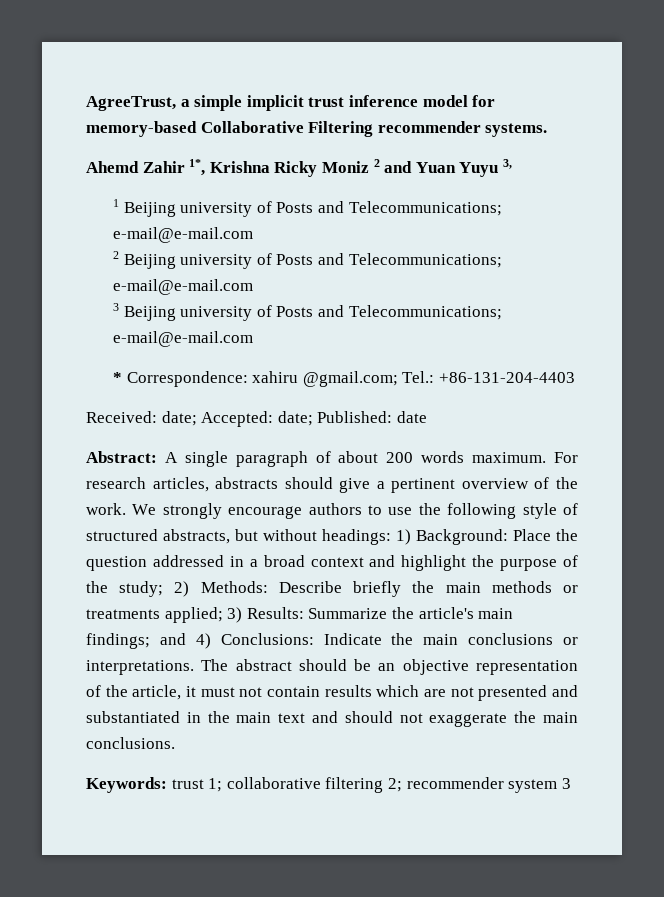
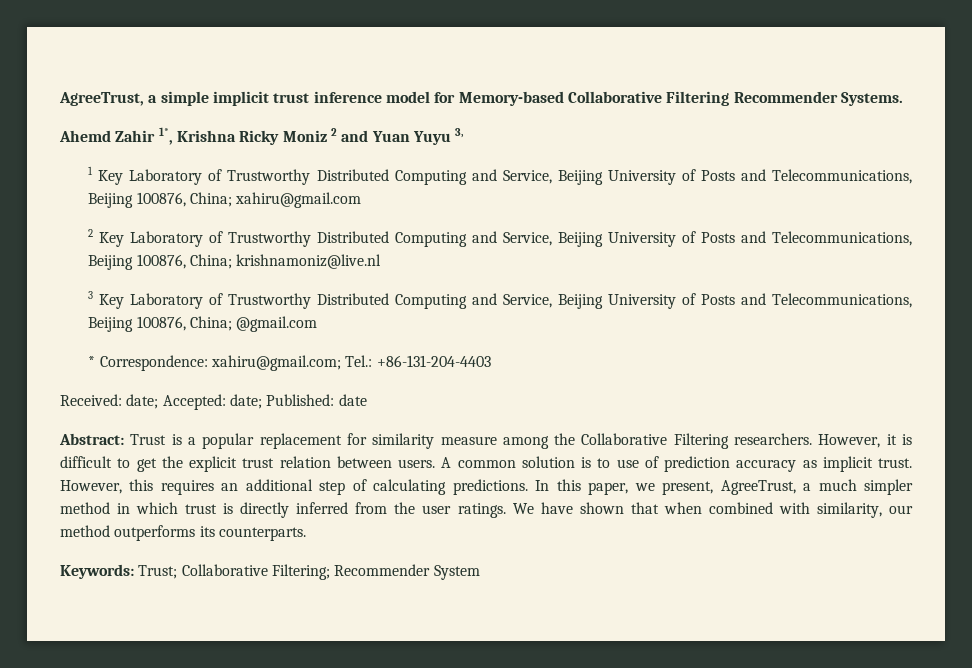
- AgreeTrust, a simple implicit trust inference model for memory-based Collaborative Filtering recommender systems.
+ AgreeTrust, a simple implicit trust inference model for Memory-based Collaborative Filtering Recommender Systems.
- 1 Beijing university of Posts and Telecommunications; e-mail@e-mail.com
- 2 Beijing university of Posts and Telecommunications; e-mail@e-mail.com
- 3 Beijing university of Posts and Telecommunications; e-mail@e-mail.com
+ 1 Key Laboratory of Trustworthy Distributed Computing and Service, Beijing University of Posts and Telecommunications, Beijing 100876, China; xahiru@gmail.com
+ 2 Key Laboratory of Trustworthy Distributed Computing and Service, Beijing University of Posts and Telecommunications, Beijing 100876, China; krishnamoniz@live.nl
+ 3 Key Laboratory of Trustworthy Distributed Computing and Service, Beijing University of Posts and Telecommunications, Beijing 100876, China; @gmail.com
- * Correspondence: xahiru @gmail.com; Tel.: +86-131-204-4403
+ * Correspondence: xahiru@gmail.com; Tel.: +86-131-204-4403
- Abstract: A single paragraph of about 200 words maximum. For research articles, abstracts should give a pertinent overview of the work. We strongly encourage authors to use the following style of structured abstracts, but without headings: 1) Background: Place the question addressed in a broad context and highlight the purpose of the study; 2) Methods: Describe briefly the main methods or treatments applied; 3) Results: Summarize the article's main findings; and 4) Conclusions: Indicate the main conclusions or interpretations. The abstract should be an objective representation of the article, it must not contain results which are not presented and substantiated in the main text and should not exaggerate the main conclusions.
- Keywords: trust 1; collaborative filtering 2; recommender system 3
+ Abstract: Trust is a popular replacement for similarity measure among the Collaborative Filtering researchers. However, it is difficult to get the explicit trust relation between users. A common solution is to use of prediction accuracy as implicit trust. However, this requires an additional step of calculating predictions. In this paper, we present, AgreeTrust, a much simpler method in which trust is directly inferred from the user ratings. We have shown that when combined with similarity, our method outperforms its counterparts.
+ Keywords: Trust; Collaborative Filtering; Recommender System

